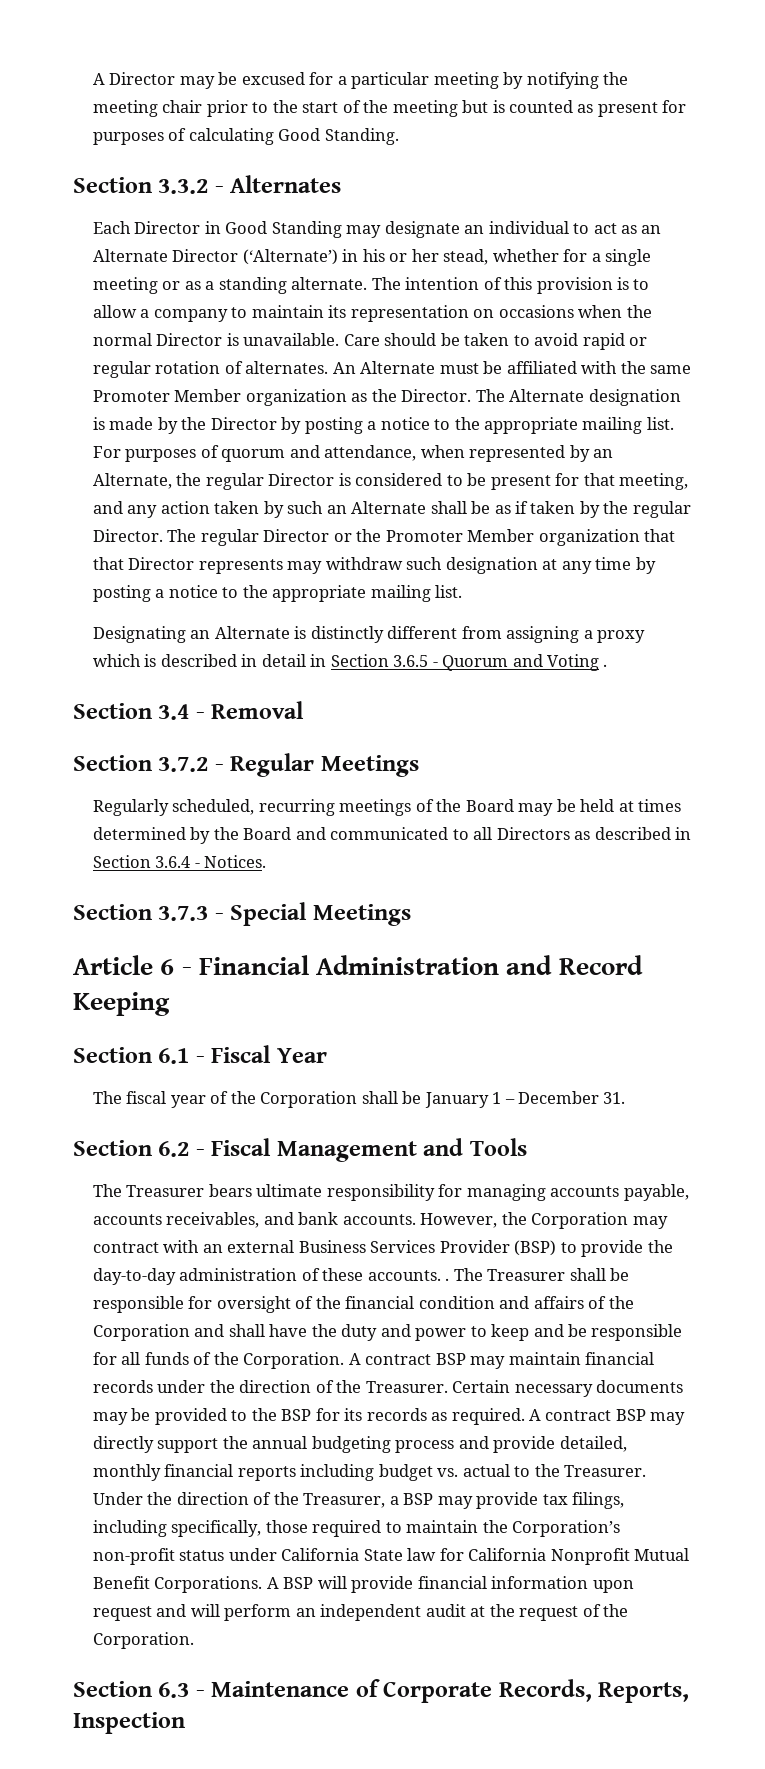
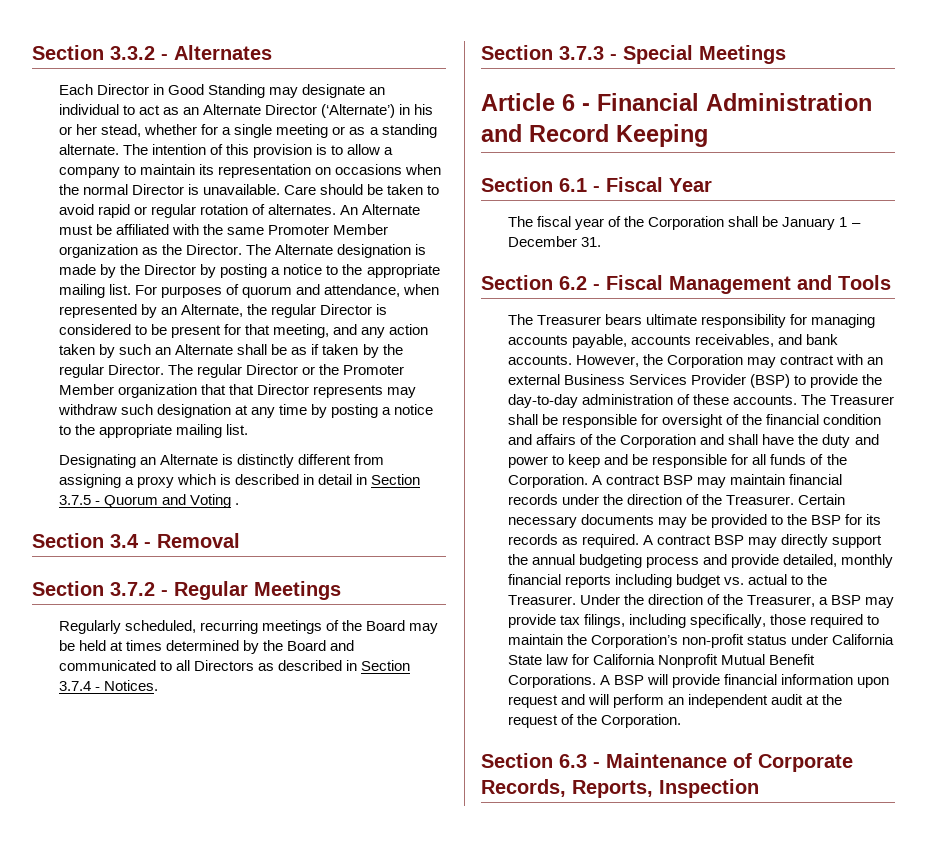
- A Director may be excused for a particular meeting by notifying the meeting chair prior to the start of the meeting but is counted as present for purposes of calculating Good Standing.
- Designating an Alternate is distinctly different from assigning a proxy which is described in detail in Section 3.6.5 - Quorum and Voting .
+ Designating an Alternate is distinctly different from assigning a proxy which is described in detail in Section 3.7.5 - Quorum and Voting .
- Regularly scheduled, recurring meetings of the Board may be held at times determined by the Board and communicated to all Directors as described in Section 3.6.4 - Notices.
+ Regularly scheduled, recurring meetings of the Board may be held at times determined by the Board and communicated to all Directors as described in Section 3.7.4 - Notices.
- However, the Corporation may contract with an external Business Services Provider (BSP) to provide the day-to-day administration of these accounts. .
+ However, the Corporation may contract with an external Business Services Provider (BSP) to provide the day-to-day administration of these accounts.

